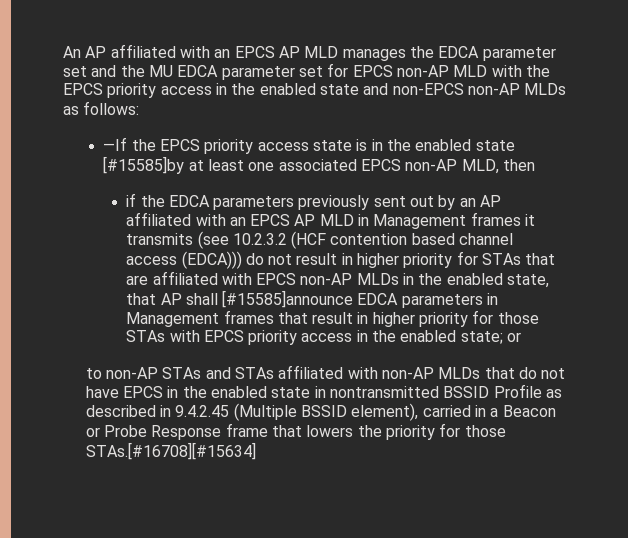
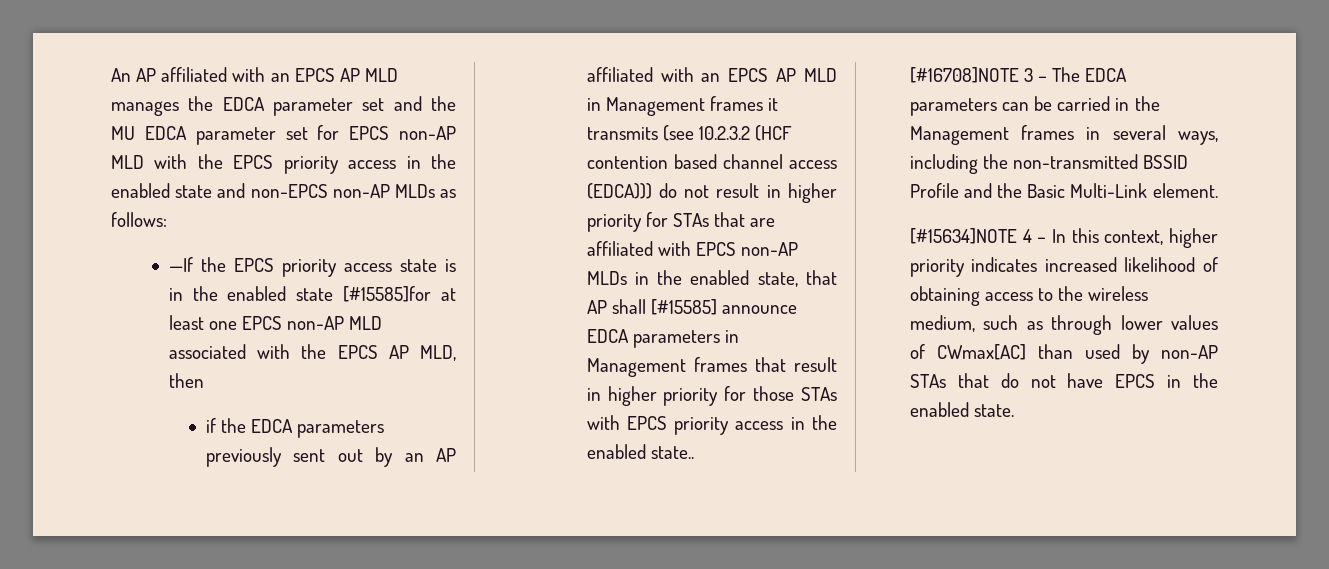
- —If the EPCS priority access state is in the enabled state [#15585]by at least one associated EPCS non-AP MLD, then
+ —If the EPCS priority access state is in the enabled state [#15585]for at least one EPCS non-AP MLD associated with the EPCS AP MLD, then
- if the EDCA parameters previously sent out by an AP affiliated with an EPCS AP MLD in Management frames it transmits (see 10.2.3.2 (HCF contention based channel access (EDCA))) do not result in higher priority for STAs that are affiliated with EPCS non-AP MLDs in the enabled state, that AP shall [#15585]announce EDCA parameters in Management frames that result in higher priority for those STAs with EPCS priority access in the enabled state; or
- to non-AP STAs and STAs affiliated with non-AP MLDs that do not have EPCS in the enabled state in nontransmitted BSSID Profile as described in 9.4.2.45 (Multiple BSSID element), carried in a Beacon or Probe Response frame that lowers the priority for those STAs.[#16708][#15634]
+ if the EDCA parameters previously sent out by an AP affiliated with an EPCS AP MLD in Management frames it transmits (see 10.2.3.2 (HCF contention based channel access (EDCA))) do not result in higher priority for STAs that are affiliated with EPCS non-AP MLDs in the enabled state, that AP shall [#15585] announce EDCA parameters in Management frames that result in higher priority for those STAs with EPCS priority access in the enabled state..
+ [#16708]NOTE 3 – The EDCA parameters can be carried in the Management frames in several ways, including the non-transmitted BSSID Profile and the Basic Multi-Link element.
+ [#15634]NOTE 4 – In this context, higher priority indicates increased likelihood of obtaining access to the wireless medium, such as through lower values of CWmax[AC] than used by non-AP STAs that do not have EPCS in the enabled state.

